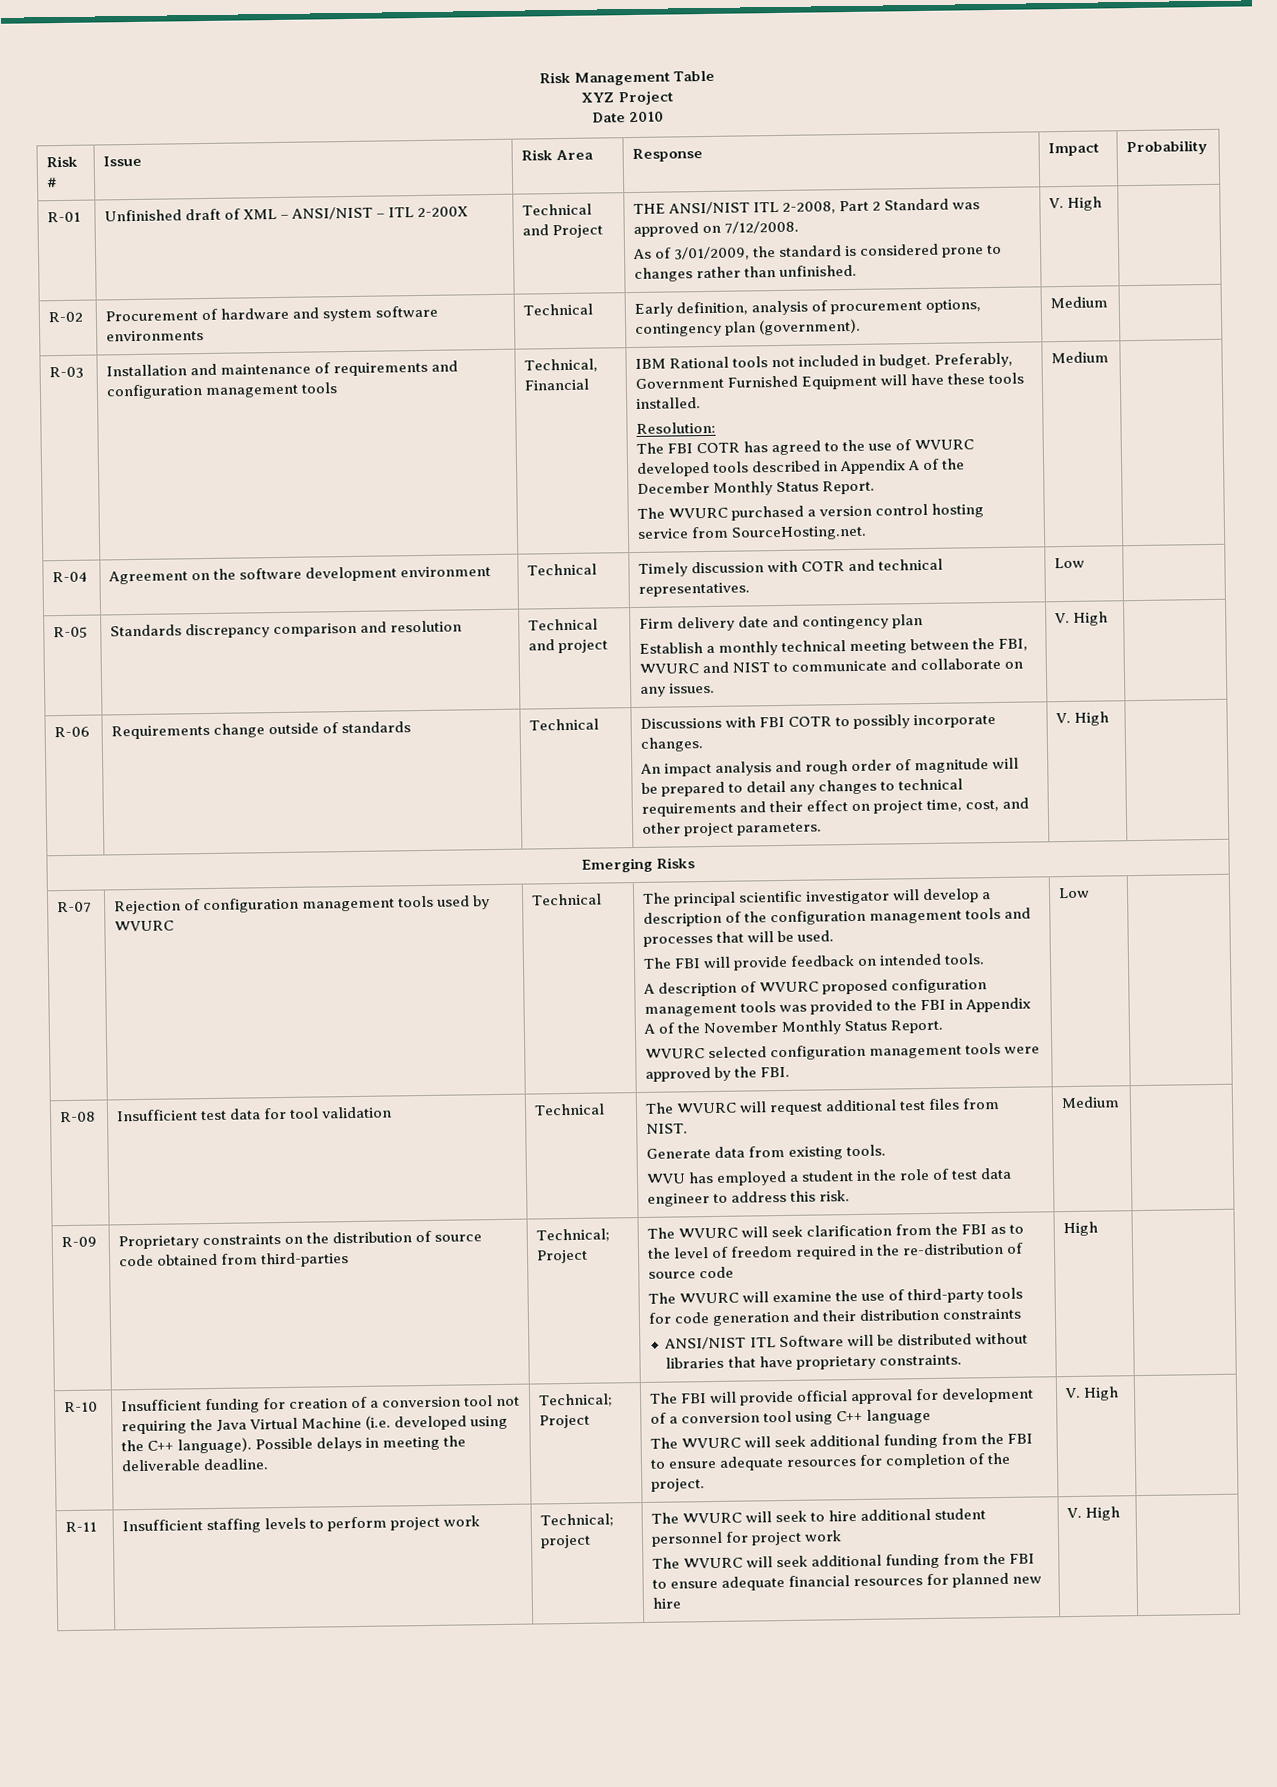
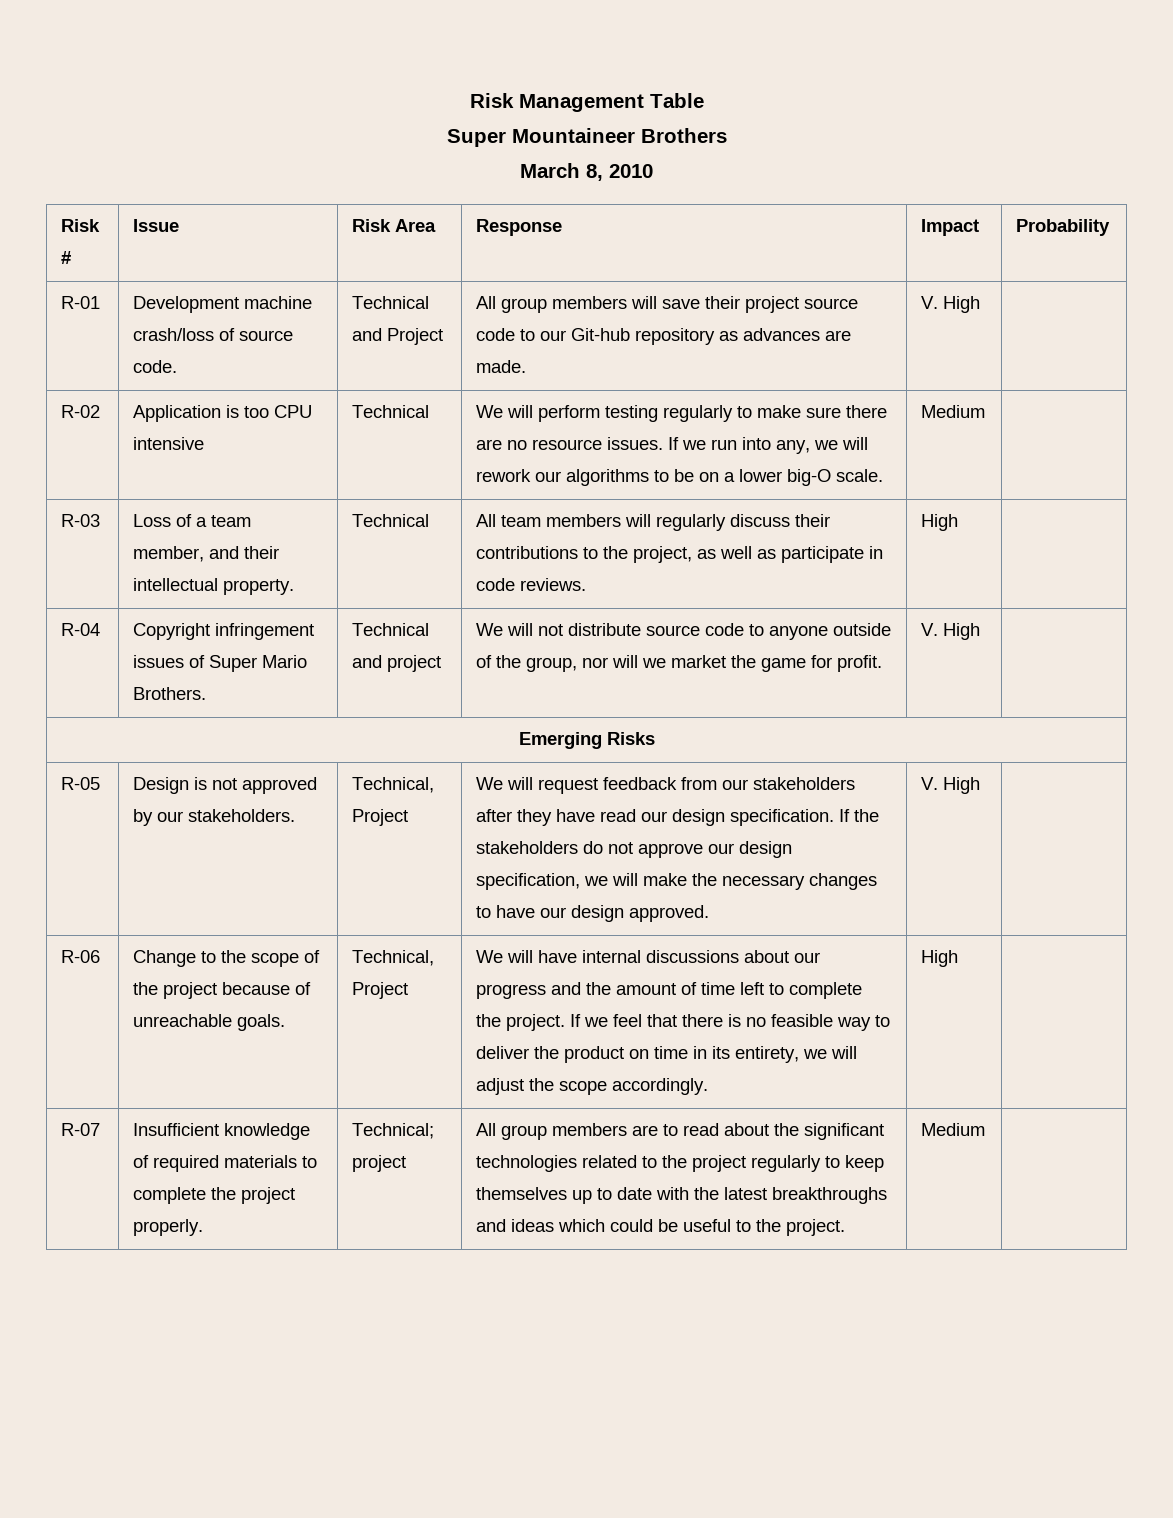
- XYZ Project
- Date 2010
+ Super Mountaineer Brothers
+ March 8, 2010
- R-01 | Unfinished draft of XML – ANSI/NIST – ITL 2-200X | Technical and Project | THE ANSI/NIST ITL 2-2008, Part 2 Standard was approved on 7/12/2008.
- As of 3/01/2009, the standard is considered prone to changes rather than unfinished. | V. High |
- R-02 | Procurement of hardware and system software environments | Technical | Early definition, analysis of procurement options, contingency plan (government). | Medium |
- R-03 | Installation and maintenance of requirements and configuration management tools | Technical, Financial | IBM Rational tools not included in budget. Preferably, Government Furnished Equipment will have these tools installed.
- Resolution:
- The FBI COTR has agreed to the use of WVURC developed tools described in Appendix A of the December Monthly Status Report.
- The WVURC purchased a version control hosting service from SourceHosting.net. | Medium |
- R-04 | Agreement on the software development environment | Technical | Timely discussion with COTR and technical representatives. | Low |
- R-05 | Standards discrepancy comparison and resolution | Technical and project | Firm delivery date and contingency plan
- Establish a monthly technical meeting between the FBI, WVURC and NIST to communicate and collaborate on any issues. | V. High |
- R-06 | Requirements change outside of standards | Technical | Discussions with FBI COTR to possibly incorporate changes.
- An impact analysis and rough order of magnitude will be prepared to detail any changes to technical requirements and their effect on project time, cost, and other project parameters. | V. High |
+ R-01 | Development machine crash/loss of source code. | Technical and Project | All group members will save their project source code to our Git-hub repository as advances are made. | V. High |
+ R-02 | Application is too CPU intensive | Technical | We will perform testing regularly to make sure there are no resource issues. If we run into any, we will rework our algorithms to be on a lower big-O scale. | Medium |
+ R-03 | Loss of a team member, and their intellectual property. | Technical | All team members will regularly discuss their contributions to the project, as well as participate in code reviews. | High |
+ R-04 | Copyright infringement issues of Super Mario Brothers. | Technical and project | We will not distribute source code to anyone outside of the group, nor will we market the game for profit. | V. High |
  Emerging Risks
- R-07 | Rejection of configuration management tools used by WVURC | Technical | The principal scientific investigator will develop a description of the configuration management tools and processes that will be used.
- The FBI will provide feedback on intended tools.
- A description of WVURC proposed configuration management tools was provided to the FBI in Appendix A of the November Monthly Status Report.
- WVURC selected configuration management tools were approved by the FBI. | Low |
- R-08 | Insufficient test data for tool validation | Technical | The WVURC will request additional test files from NIST.
- Generate data from existing tools.
- WVU has employed a student in the role of test data engineer to address this risk. | Medium |
- R-09 | Proprietary constraints on the distribution of source code obtained from third-parties | Technical; Project | The WVURC will seek clarification from the FBI as to the level of freedom required in the re-distribution of source code
- The WVURC will examine the use of third-party tools for code generation and their distribution constraints
- ANSI/NIST ITL Software will be distributed without libraries that have proprietary constraints. | High |
- R-10 | Insufficient funding for creation of a conversion tool not requiring the Java Virtual Machine (i.e. developed using the C++ language). Possible delays in meeting the deliverable deadline. | Technical; Project | The FBI will provide official approval for development of a conversion tool using C++ language
- The WVURC will seek additional funding from the FBI to ensure adequate resources for completion of the project. | V. High |
- R-11 | Insufficient staffing levels to perform project work | Technical; project | The WVURC will seek to hire additional student personnel for project work
- The WVURC will seek additional funding from the FBI to ensure adequate financial resources for planned new hire | V. High
+ R-05 | Design is not approved by our stakeholders. | Technical, Project | We will request feedback from our stakeholders after they have read our design specification. If the stakeholders do not approve our design specification, we will make the necessary changes to have our design approved. | V. High |
+ R-06 | Change to the scope of the project because of unreachable goals. | Technical, Project | We will have internal discussions about our progress and the amount of time left to complete the project. If we feel that there is no feasible way to deliver the product on time in its entirety, we will adjust the scope accordingly. | High |
+ R-07 | Insufficient knowledge of required materials to complete the project properly. | Technical; project | All group members are to read about the significant technologies related to the project regularly to keep themselves up to date with the latest breakthroughs and ideas which could be useful to the project. | Medium

